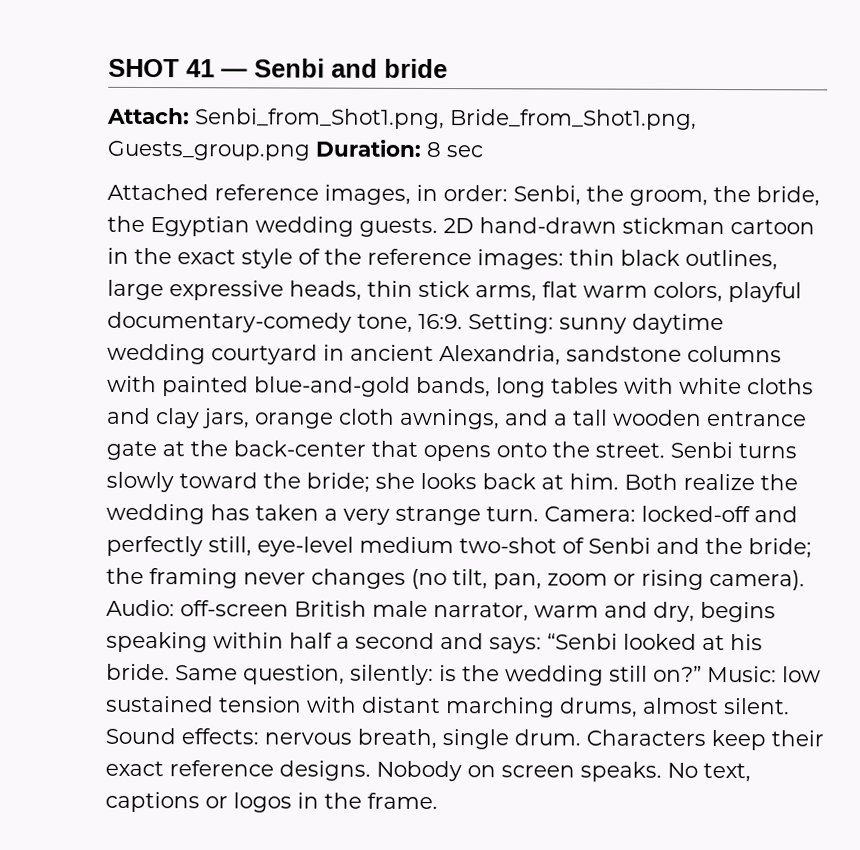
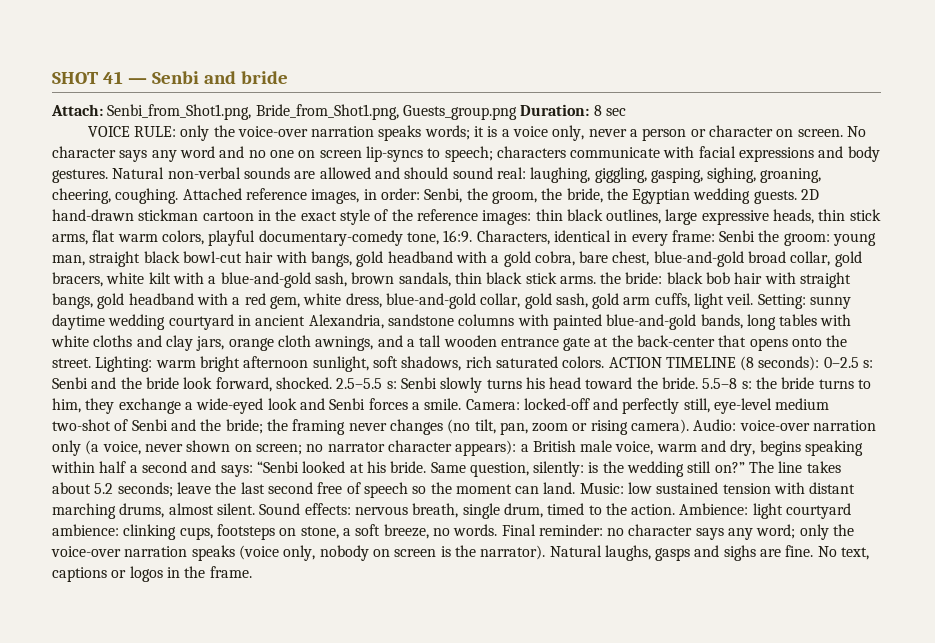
+ VOICE RULE: only the voice-over narration speaks words; it is a voice only, never a person or character on screen. No character says any word and no one on screen lip-syncs to speech; characters communicate with facial expressions and body gestures. Natural non-verbal sounds are allowed and should sound real: laughing, giggling, gasping, sighing, groaning, cheering, coughing.
+ Characters, identical in every frame: Senbi the groom: young man, straight black bowl-cut hair with bangs, gold headband with a gold cobra, bare chest, blue-and-gold broad collar, gold bracers, white kilt with a blue-and-gold sash, brown sandals, thin black stick arms. the bride: black bob hair with straight bangs, gold headband with a red gem, white dress, blue-and-gold collar, gold sash, gold arm cuffs, light veil.
- Senbi turns slowly toward the bride; she looks back at him. Both realize the wedding has taken a very strange turn.
+ Lighting: warm bright afternoon sunlight, soft shadows, rich saturated colors. ACTION TIMELINE (8 seconds): 0–2.5 s: Senbi and the bride look forward, shocked. 2.5–5.5 s: Senbi slowly turns his head toward the bride. 5.5–8 s: the bride turns to him, they exchange a wide-eyed look and Senbi forces a smile.
- Audio: off-screen British male narrator, warm and dry, begins speaking within half a second and says: “Senbi looked at his bride.
+ Audio: voice-over narration only (a voice, never shown on screen; no narrator character appears): a British male voice, warm and dry, begins speaking within half a second and says: “Senbi looked at his bride.
+ The line takes about 5.2 seconds; leave the last second free of speech so the moment can land.
- Sound effects: nervous breath, single drum. Characters keep their exact reference designs. Nobody on screen speaks.
+ Sound effects: nervous breath, single drum, timed to the action. Ambience: light courtyard ambience: clinking cups, footsteps on stone, a soft breeze, no words. Final reminder: no character says any word; only the voice-over narration speaks (voice only, nobody on screen is the narrator). Natural laughs, gasps and sighs are fine.

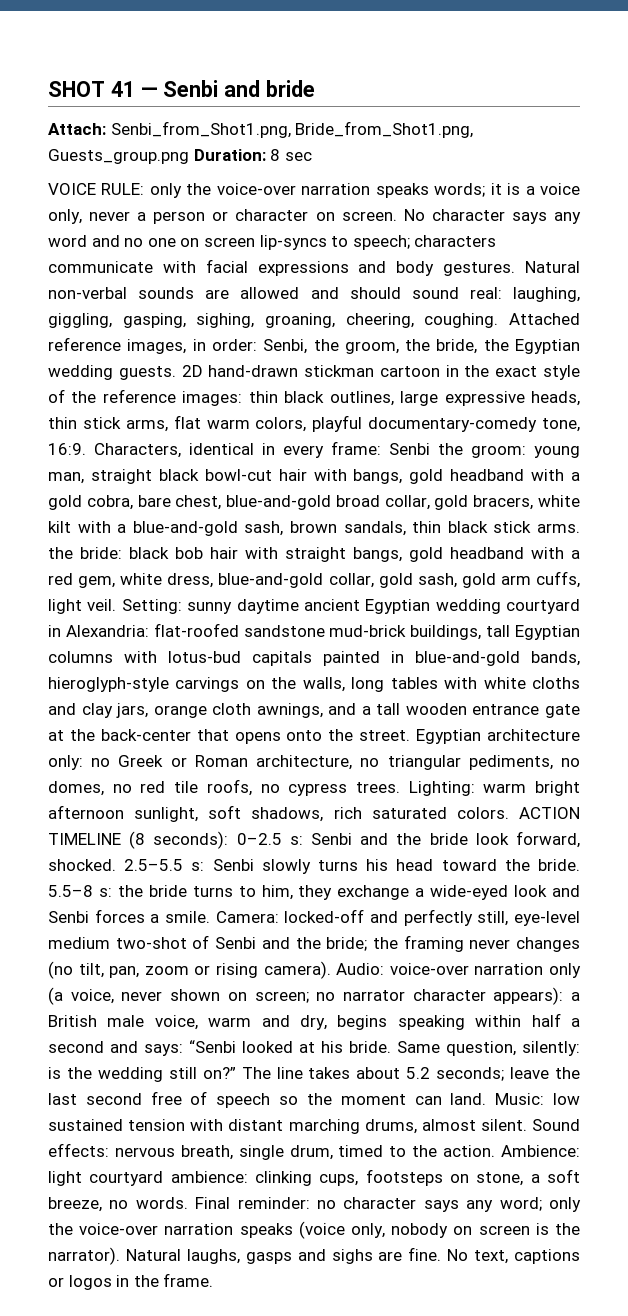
- Setting: sunny daytime wedding courtyard in ancient Alexandria, sandstone columns with painted blue-and-gold bands, long tables with white cloths and clay jars, orange cloth awnings, and a tall wooden entrance gate at the back-center that opens onto the street.
+ Setting: sunny daytime ancient Egyptian wedding courtyard in Alexandria: flat-roofed sandstone mud-brick buildings, tall Egyptian columns with lotus-bud capitals painted in blue-and-gold bands, hieroglyph-style carvings on the walls, long tables with white cloths and clay jars, orange cloth awnings, and a tall wooden entrance gate at the back-center that opens onto the street.
+ Egyptian architecture only: no Greek or Roman architecture, no triangular pediments, no domes, no red tile roofs, no cypress trees.

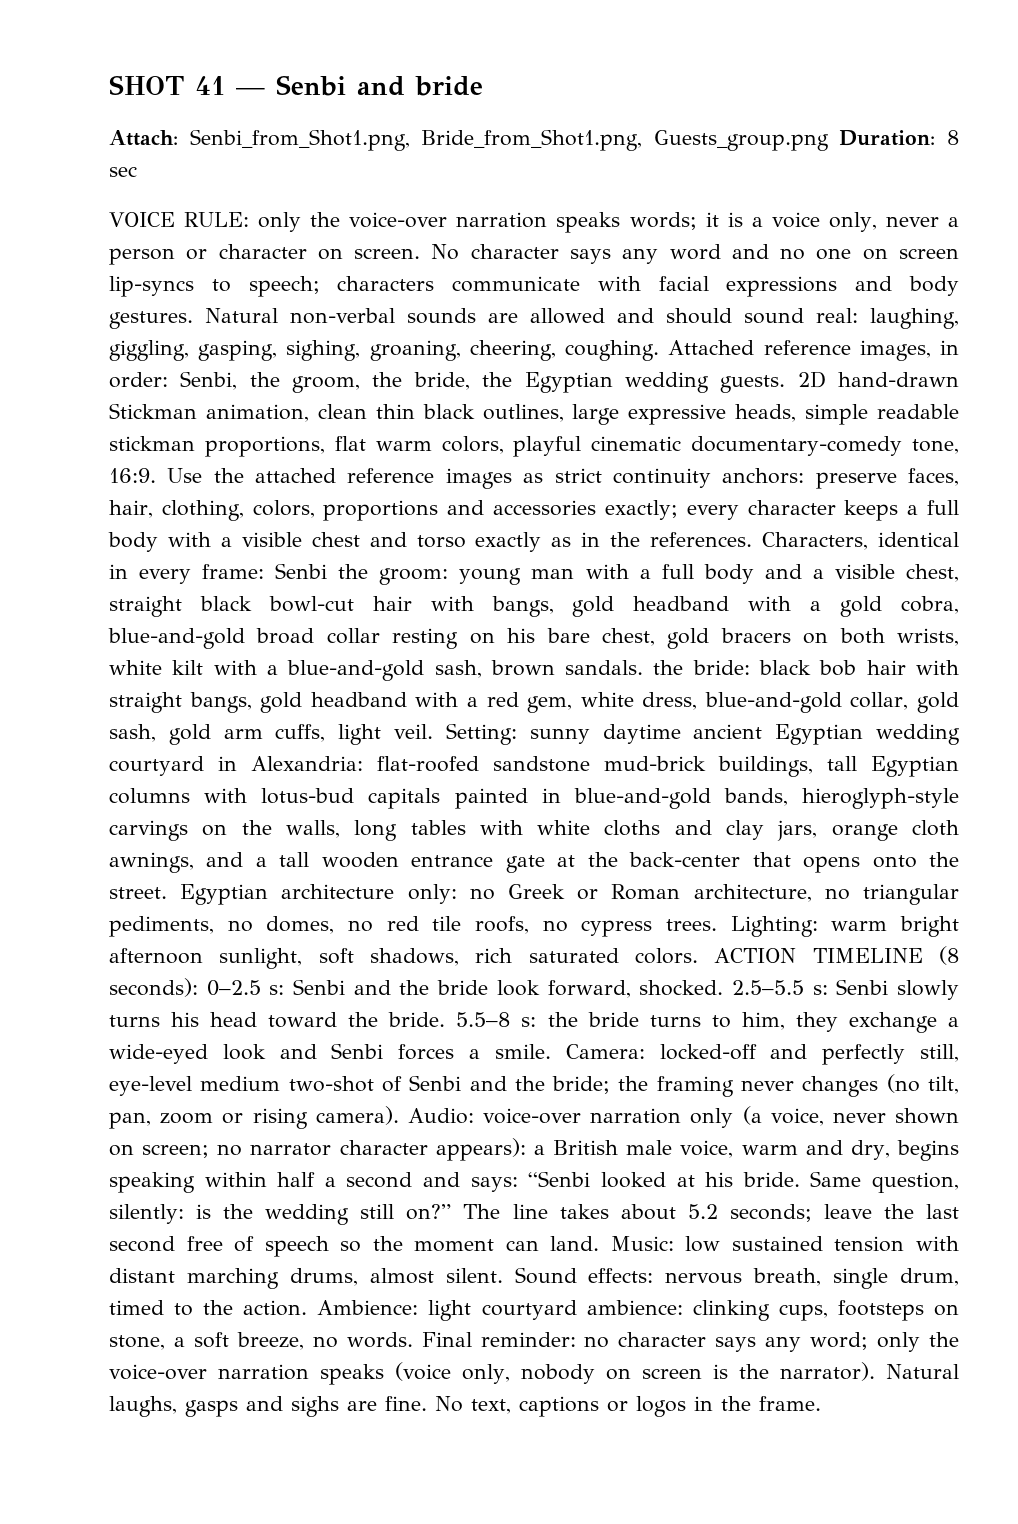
- 2D hand-drawn stickman cartoon in the exact style of the reference images: thin black outlines, large expressive heads, thin stick arms, flat warm colors, playful documentary-comedy tone, 16:9.
+ 2D hand-drawn Stickman animation, clean thin black outlines, large expressive heads, simple readable stickman proportions, flat warm colors, playful cinematic documentary-comedy tone, 16:9.
+ Use the attached reference images as strict continuity anchors: preserve faces, hair, clothing, colors, proportions and accessories exactly; every character keeps a full body with a visible chest and torso exactly as in the references.
- Characters, identical in every frame: Senbi the groom: young man, straight black bowl-cut hair with bangs, gold headband with a gold cobra, bare chest, blue-and-gold broad collar, gold bracers, white kilt with a blue-and-gold sash, brown sandals, thin black stick arms. the bride: black bob hair with straight bangs, gold headband with a red gem, white dress, blue-and-gold collar, gold sash, gold arm cuffs, light veil.
+ Characters, identical in every frame: Senbi the groom: young man with a full body and a visible chest, straight black bowl-cut hair with bangs, gold headband with a gold cobra, blue-and-gold broad collar resting on his bare chest, gold bracers on both wrists, white kilt with a blue-and-gold sash, brown sandals. the bride: black bob hair with straight bangs, gold headband with a red gem, white dress, blue-and-gold collar, gold sash, gold arm cuffs, light veil.

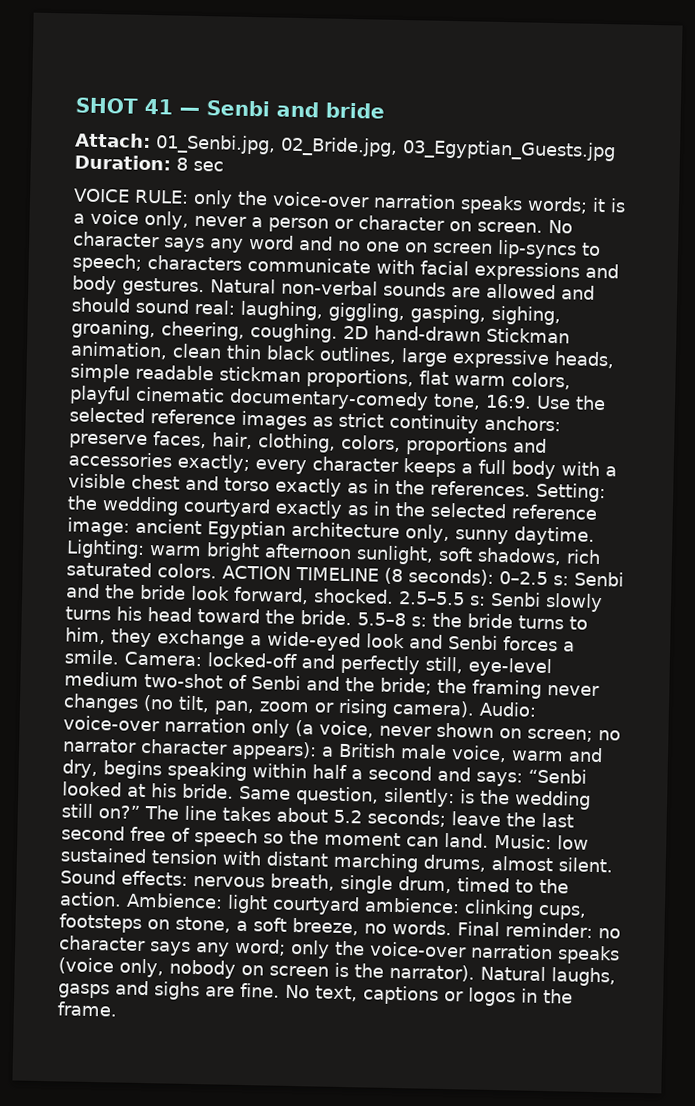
- Attach: Senbi_from_Shot1.png, Bride_from_Shot1.png, Guests_group.png Duration: 8 sec
+ Attach: 01_Senbi.jpg, 02_Bride.jpg, 03_Egyptian_Guests.jpg Duration: 8 sec
- Attached reference images, in order: Senbi, the groom, the bride, the Egyptian wedding guests.
- Use the attached reference images as strict continuity anchors: preserve faces, hair, clothing, colors, proportions and accessories exactly; every character keeps a full body with a visible chest and torso exactly as in the references.
+ Use the selected reference images as strict continuity anchors: preserve faces, hair, clothing, colors, proportions and accessories exactly; every character keeps a full body with a visible chest and torso exactly as in the references.
- Characters, identical in every frame: Senbi the groom: young man with a full body and a visible chest, straight black bowl-cut hair with bangs, gold headband with a gold cobra, blue-and-gold broad collar resting on his bare chest, gold bracers on both wrists, white kilt with a blue-and-gold sash, brown sandals. the bride: black bob hair with straight bangs, gold headband with a red gem, white dress, blue-and-gold collar, gold sash, gold arm cuffs, light veil. Setting: sunny daytime ancient Egyptian wedding courtyard in Alexandria: flat-roofed sandstone mud-brick buildings, tall Egyptian columns with lotus-bud capitals painted in blue-and-gold bands, hieroglyph-style carvings on the walls, long tables with white cloths and clay jars, orange cloth awnings, and a tall wooden entrance gate at the back-center that opens onto the street. Egyptian architecture only: no Greek or Roman architecture, no triangular pediments, no domes, no red tile roofs, no cypress trees.
+ Setting: the wedding courtyard exactly as in the selected reference image: ancient Egyptian architecture only, sunny daytime.

